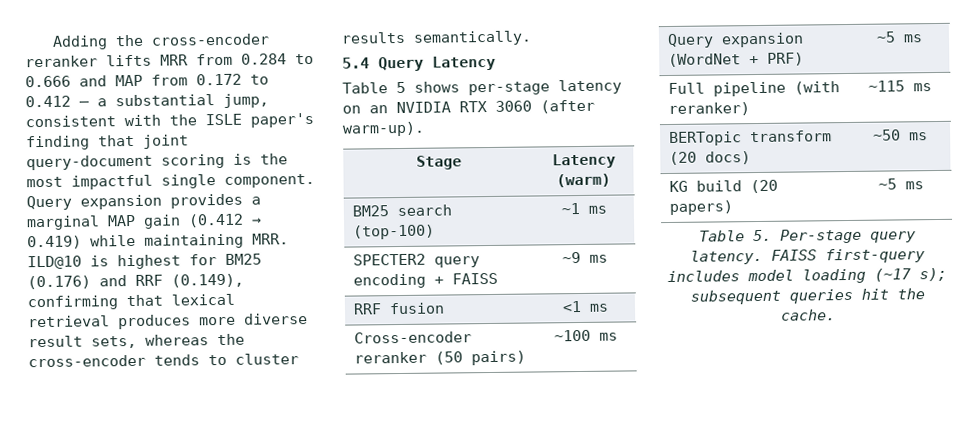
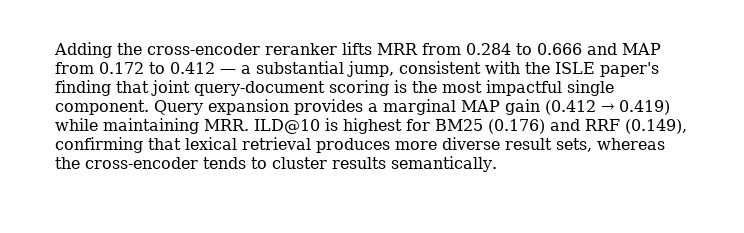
- 5.4 Query Latency
- Table 5 shows per-stage latency on an NVIDIA RTX 3060 (after warm-up).
- Stage | Latency (warm)
- BM25 search (top-100) | ~1 ms
- SPECTER2 query encoding + FAISS | ~9 ms
- RRF fusion | <1 ms
- Cross-encoder reranker (50 pairs) | ~100 ms
- Query expansion (WordNet + PRF) | ~5 ms
- Full pipeline (with reranker) | ~115 ms
- BERTopic transform (20 docs) | ~50 ms
- KG build (20 papers) | ~5 ms
- Table 5. Per-stage query latency. FAISS first-query includes model loading (~17 s); subsequent queries hit the cache.

